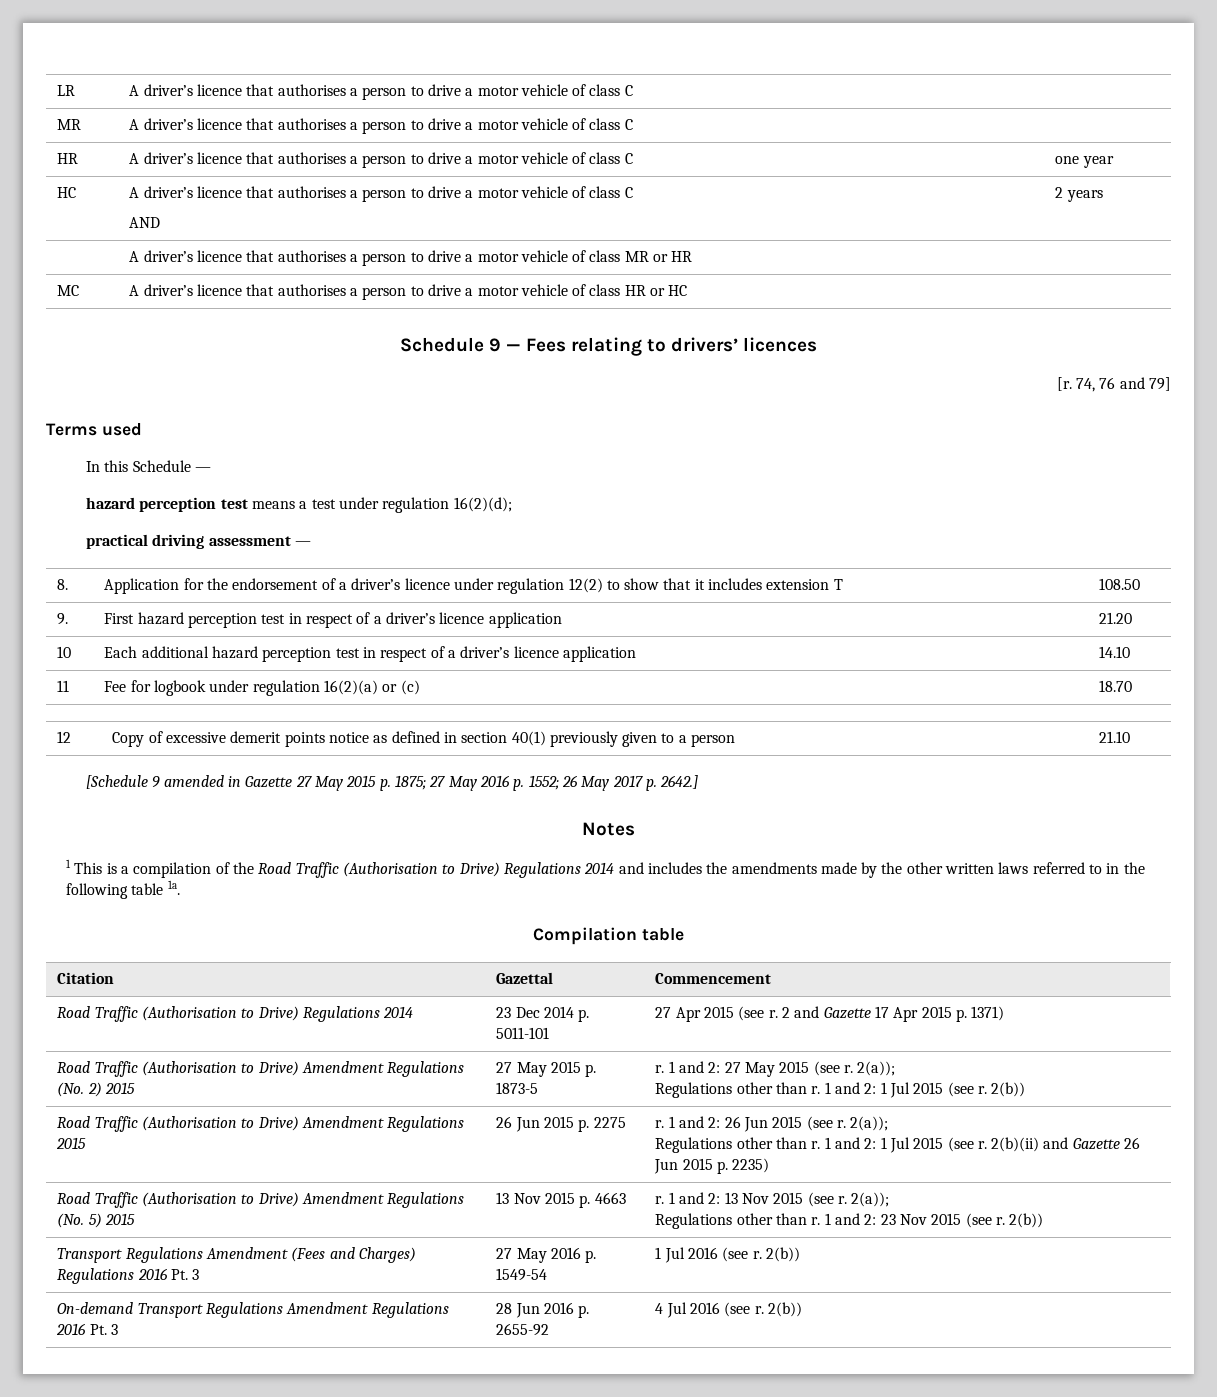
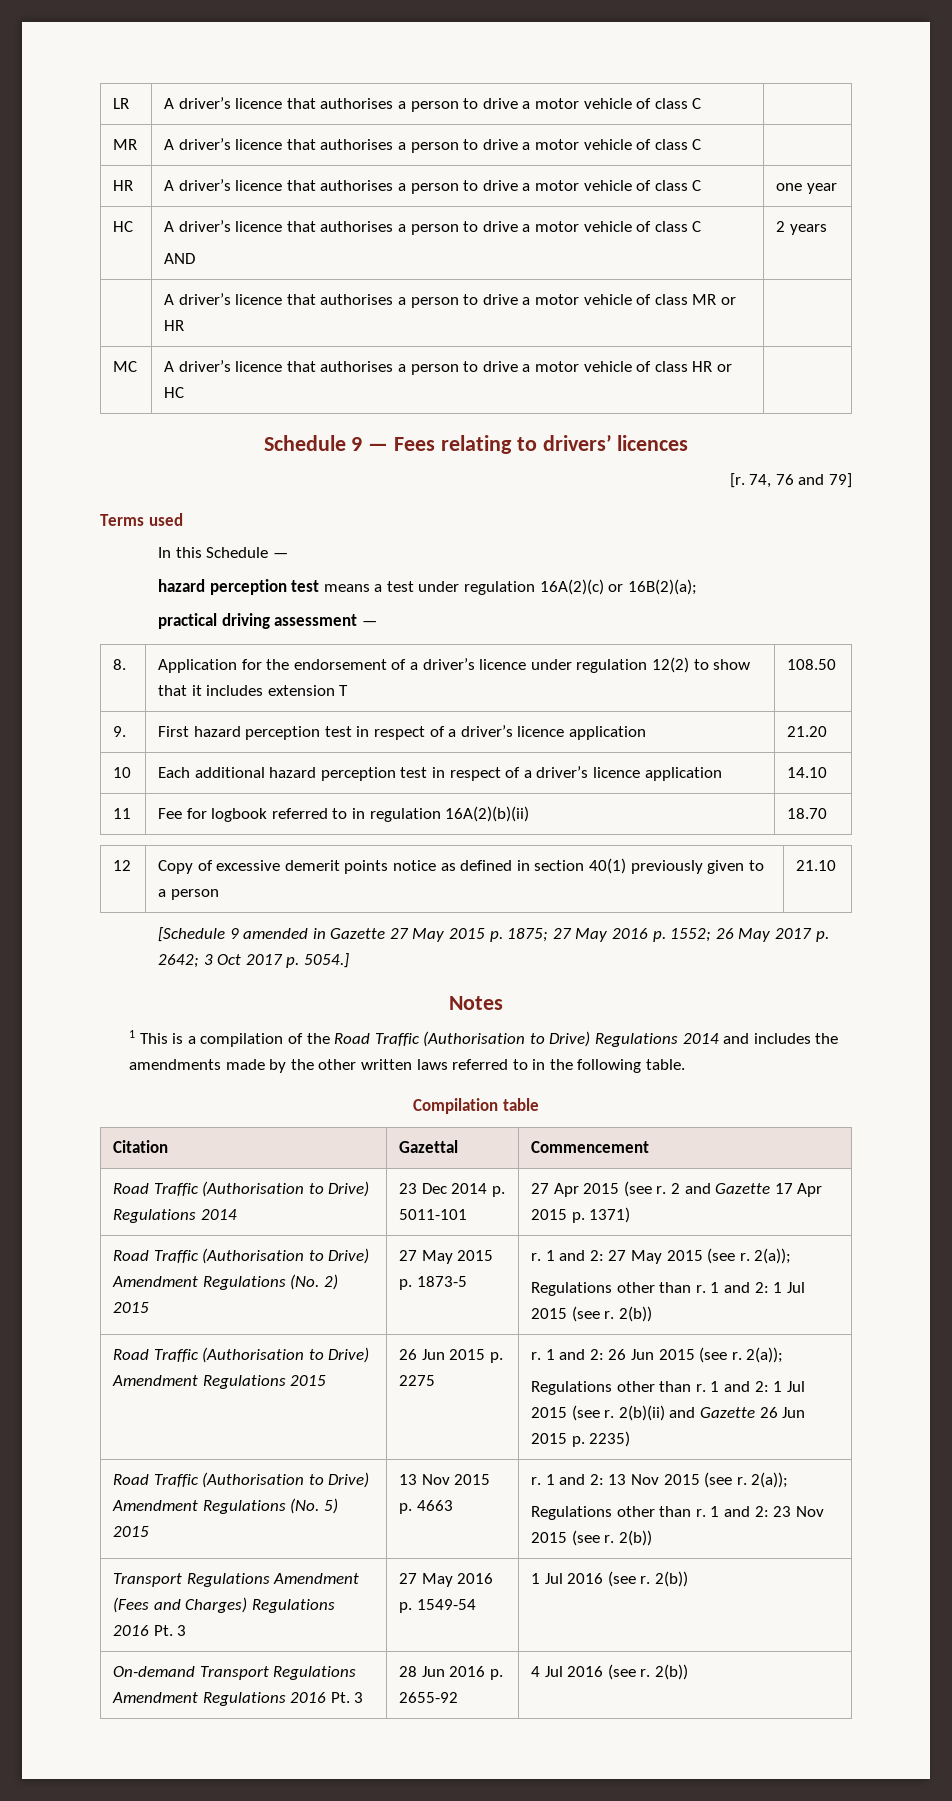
- hazard perception test means a test under regulation 16(2)(d);
+ hazard perception test means a test under regulation 16A(2)(c) or 16B(2)(a);
- 11 | Fee for logbook under regulation 16(2)(a) or (c) | 18.70
+ 11 | Fee for logbook referred to in regulation 16A(2)(b)(ii) | 18.70
- [Schedule 9 amended in Gazette 27 May 2015 p. 1875; 27 May 2016 p. 1552; 26 May 2017 p. 2642.]
+ [Schedule 9 amended in Gazette 27 May 2015 p. 1875; 27 May 2016 p. 1552; 26 May 2017 p. 2642; 3 Oct 2017 p. 5054.]
- 1 This is a compilation of the Road Traffic (Authorisation to Drive) Regulations 2014 and includes the amendments made by the other written laws referred to in the following table 1a.
+ 1 This is a compilation of the Road Traffic (Authorisation to Drive) Regulations 2014 and includes the amendments made by the other written laws referred to in the following table.

